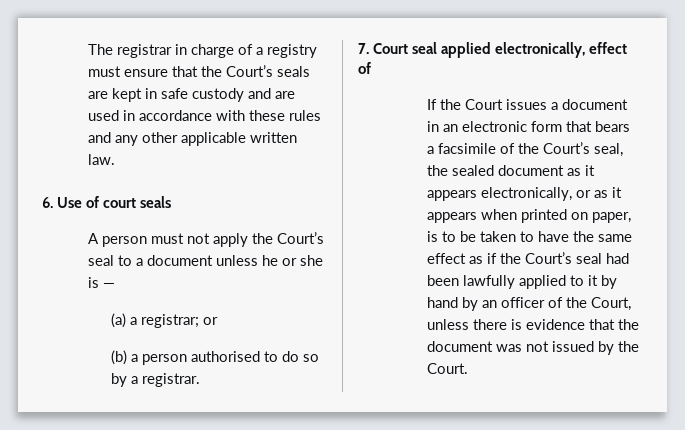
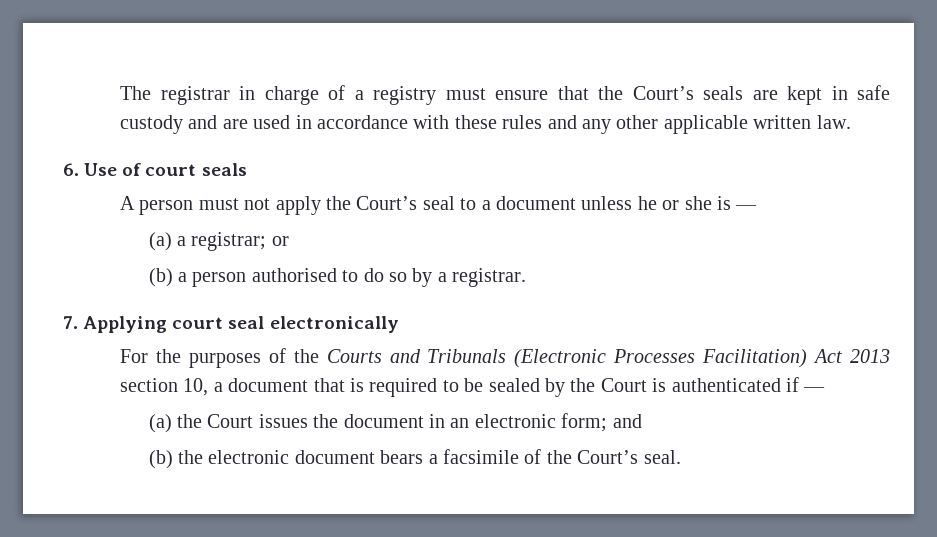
- 7. Court seal applied electronically, effect of
- If the Court issues a document in an electronic form that bears a facsimile of the Court’s seal, the sealed document as it appears electronically, or as it appears when printed on paper, is to be taken to have the same effect as if the Court’s seal had been lawfully applied to it by hand by an officer of the Court, unless there is evidence that the document was not issued by the Court.
+ 7. Applying court seal electronically
+ For the purposes of the Courts and Tribunals (Electronic Processes Facilitation) Act 2013 section 10, a document that is required to be sealed by the Court is authenticated if —
+ (a) the Court issues the document in an electronic form; and
+ (b) the electronic document bears a facsimile of the Court’s seal.

